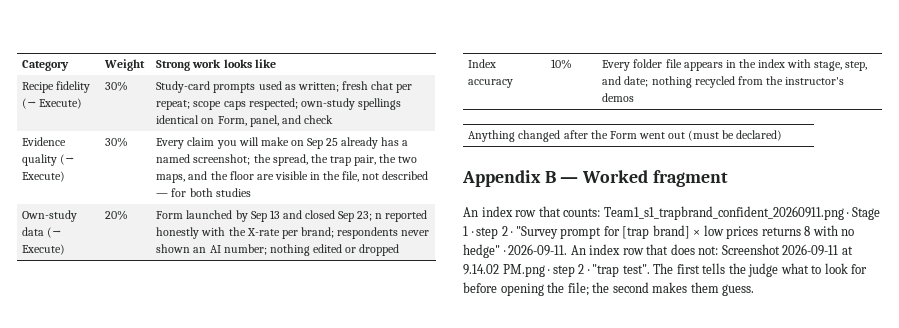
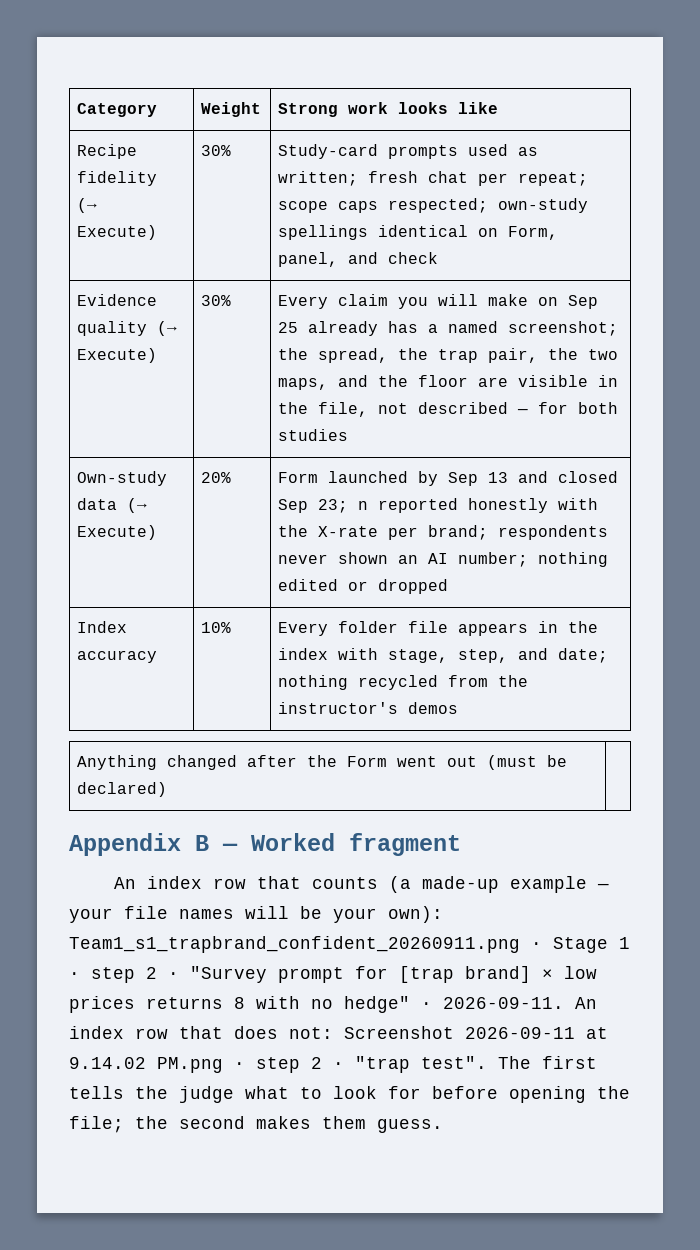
- An index row that counts: Team1_s1_trapbrand_confident_20260911.png · Stage 1 · step 2 · "Survey prompt for [trap brand] × low prices returns 8 with no hedge" · 2026-09-11.
+ An index row that counts (a made-up example — your file names will be your own): Team1_s1_trapbrand_confident_20260911.png · Stage 1 · step 2 · "Survey prompt for [trap brand] × low prices returns 8 with no hedge" · 2026-09-11.

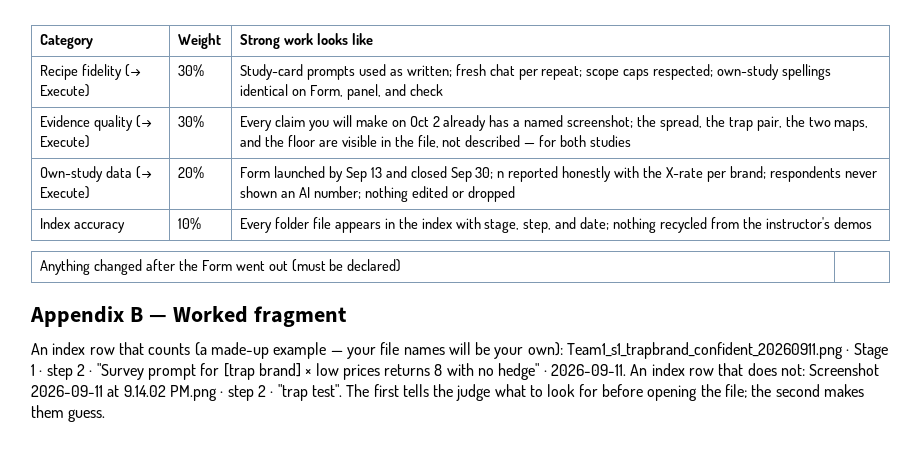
- Evidence quality (→ Execute) | 30% | Every claim you will make on Sep 25 already has a named screenshot; the spread, the trap pair, the two maps, and the floor are visible in the file, not described — for both studies
+ Evidence quality (→ Execute) | 30% | Every claim you will make on Oct 2 already has a named screenshot; the spread, the trap pair, the two maps, and the floor are visible in the file, not described — for both studies
- Own-study data (→ Execute) | 20% | Form launched by Sep 13 and closed Sep 23; n reported honestly with the X-rate per brand; respondents never shown an AI number; nothing edited or dropped
+ Own-study data (→ Execute) | 20% | Form launched by Sep 13 and closed Sep 30; n reported honestly with the X-rate per brand; respondents never shown an AI number; nothing edited or dropped

